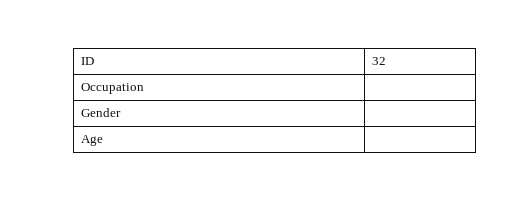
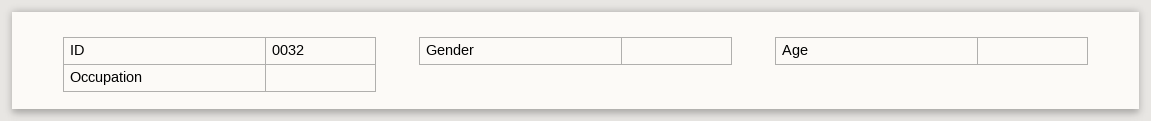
- ID | 32
+ ID | 0032

